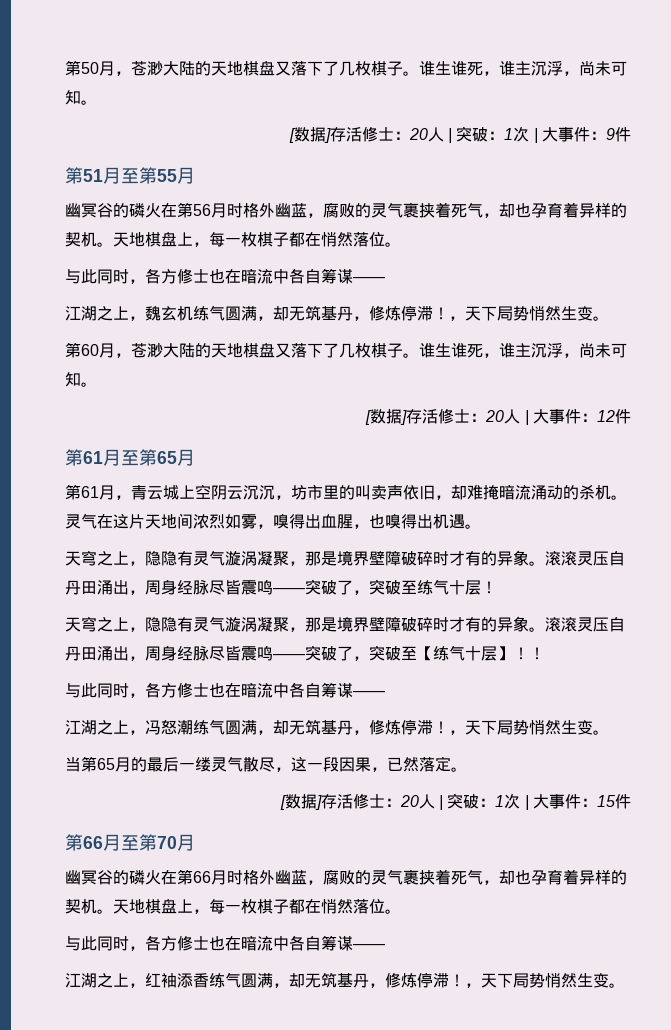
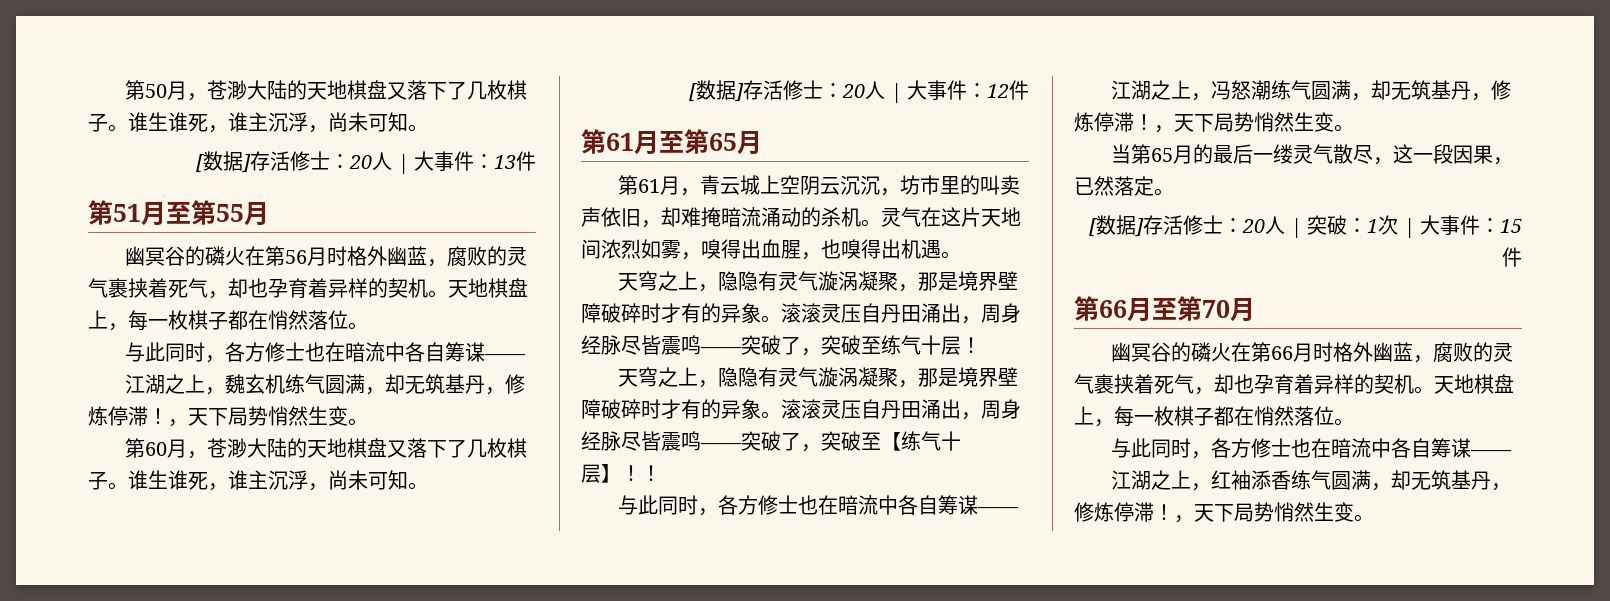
- [数据]存活修士：20人 | 突破：1次 | 大事件：9件
+ [数据]存活修士：20人 | 大事件：13件

